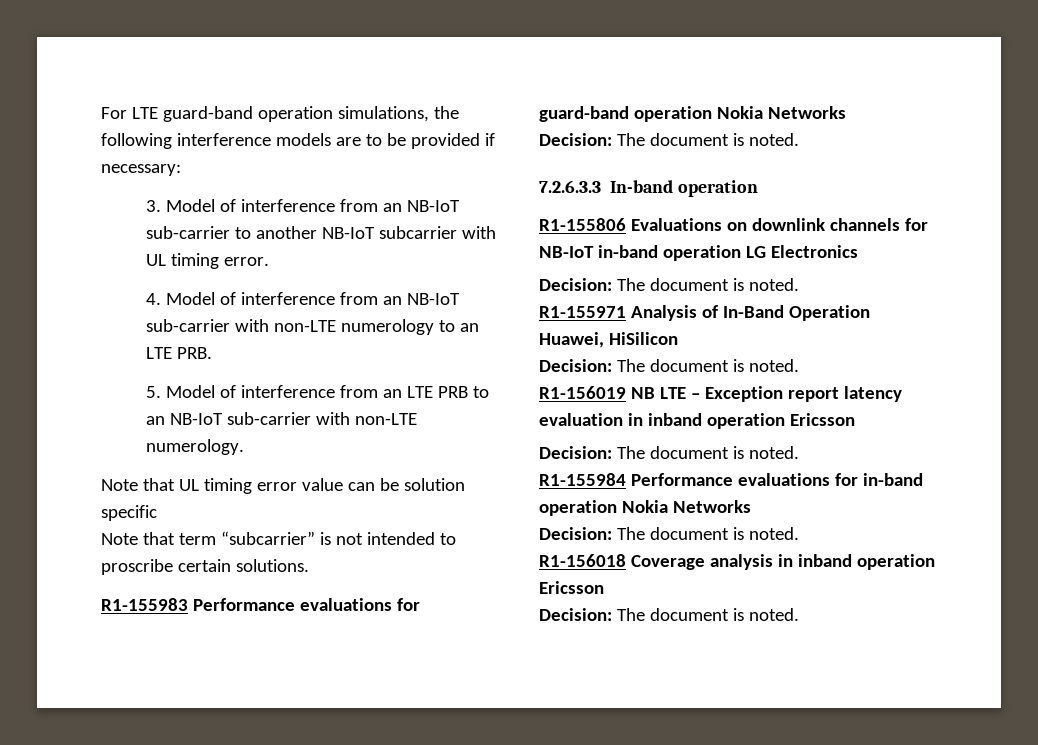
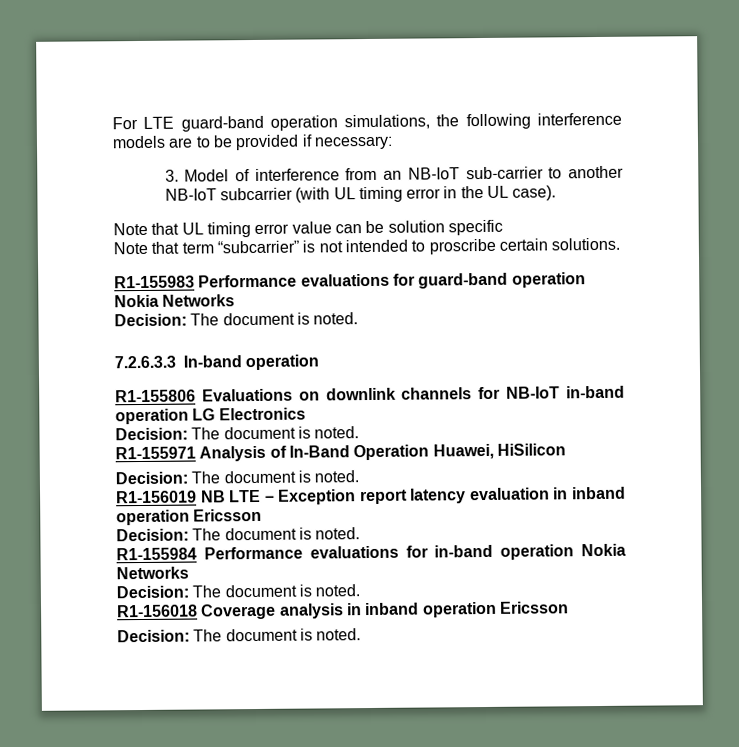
- 3. Model of interference from an NB-IoT sub-carrier to another NB-IoT subcarrier with UL timing error.
- 4. Model of interference from an NB-IoT sub-carrier with non-LTE numerology to an LTE PRB.
- 5. Model of interference from an LTE PRB to an NB-IoT sub-carrier with non-LTE numerology.
+ 3. Model of interference from an NB-IoT sub-carrier to another NB-IoT subcarrier (with UL timing error in the UL case).

